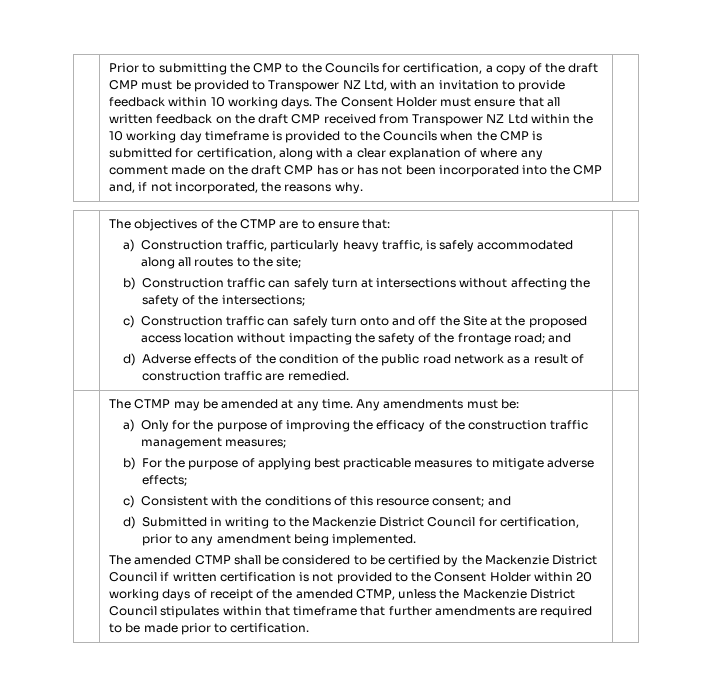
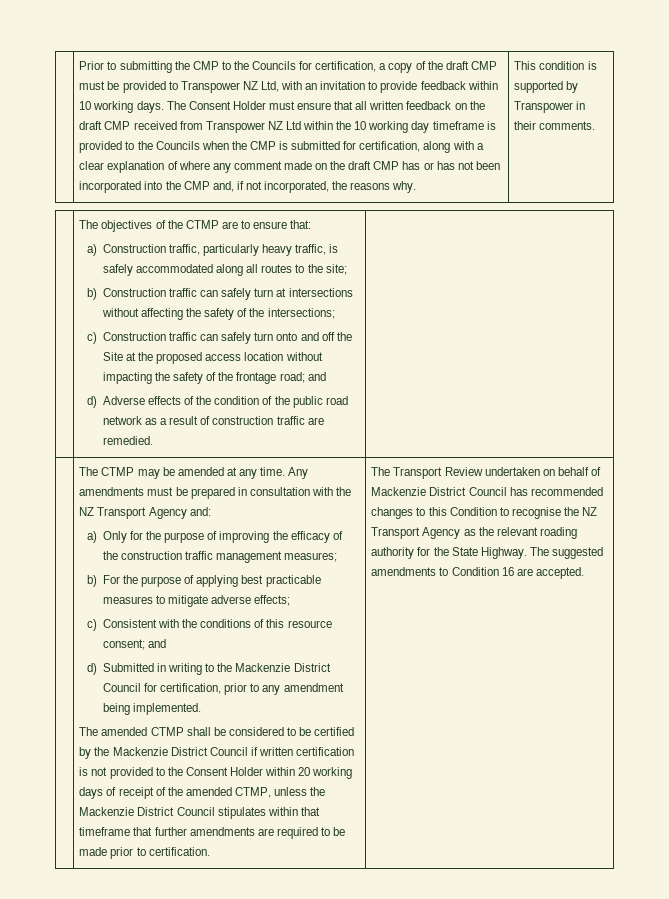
+ This condition is supported by Transpower in their comments.
- Any amendments must be:
+ Any amendments must be prepared in consultation with the NZ Transport Agency and:
+ The Transport Review undertaken on behalf of Mackenzie District Council has recommended changes to this Condition to recognise the NZ Transport Agency as the relevant roading authority for the State Highway. The suggested amendments to Condition 16 are accepted.

